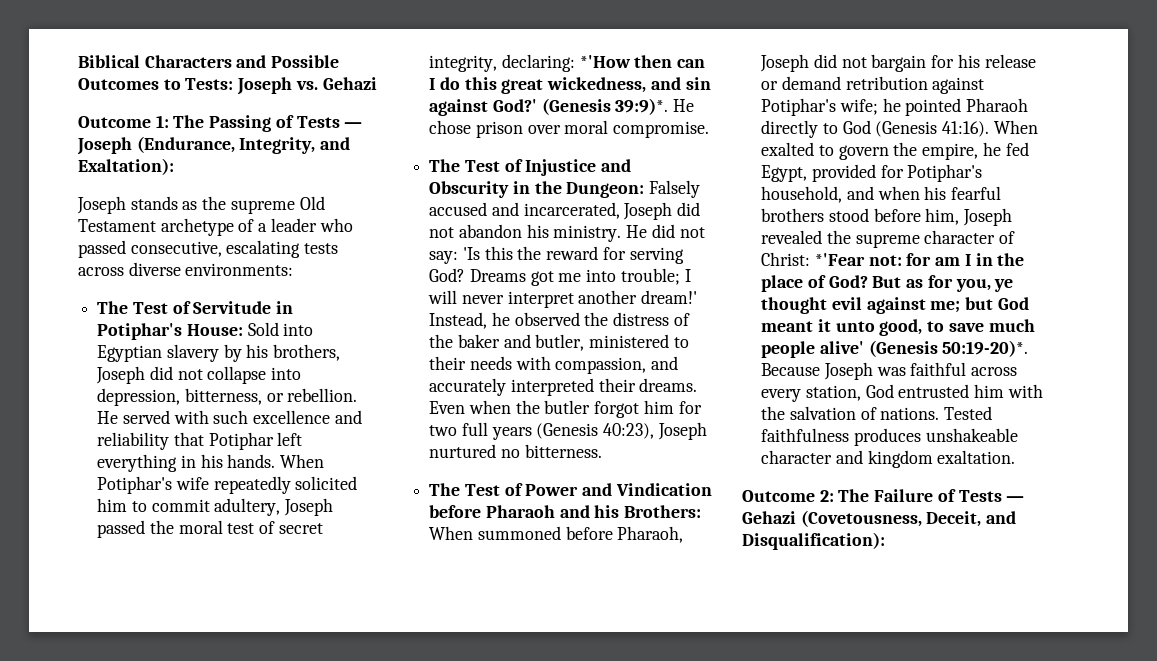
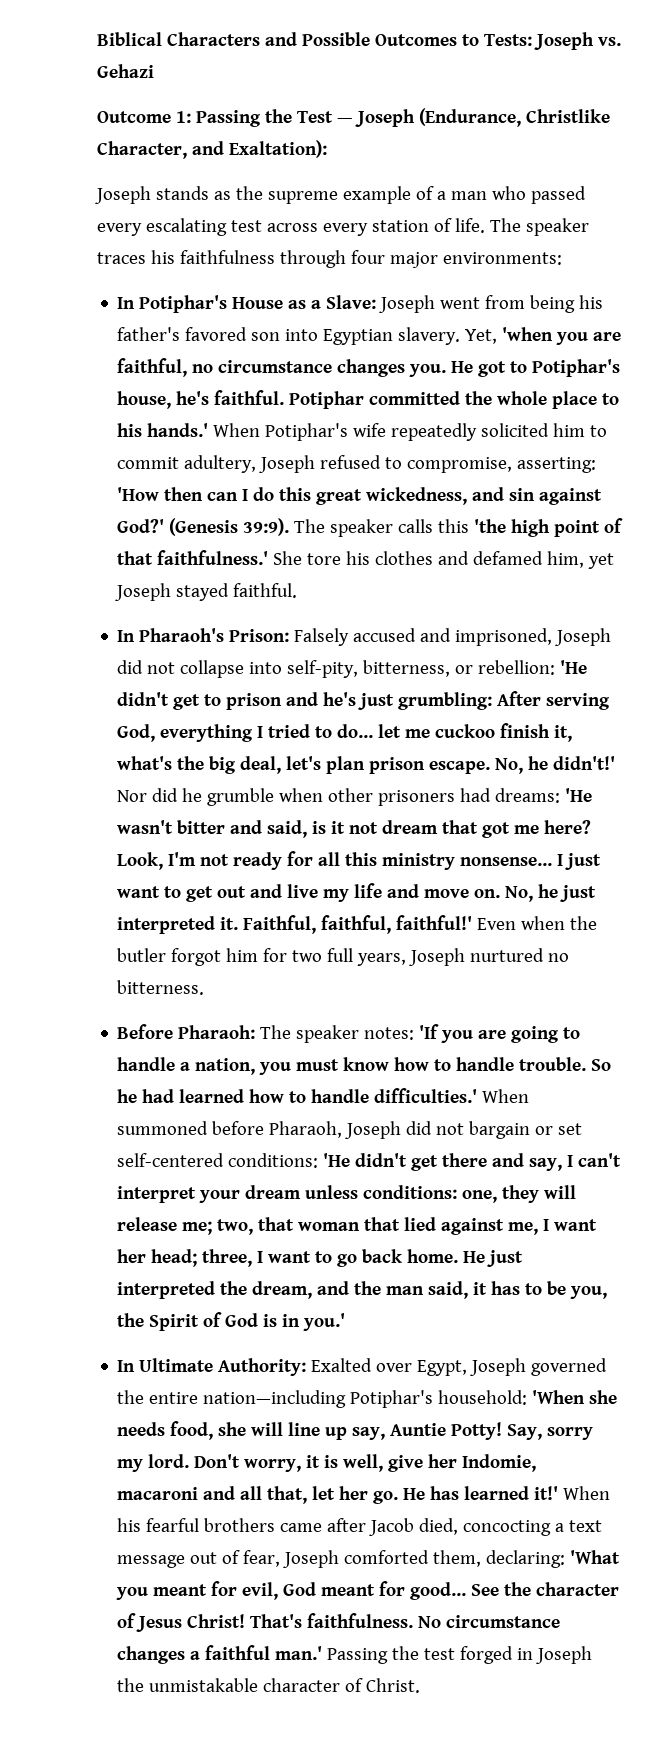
- Outcome 1: The Passing of Tests — Joseph (Endurance, Integrity, and Exaltation):
+ Outcome 1: Passing the Test — Joseph (Endurance, Christlike Character, and Exaltation):
- Joseph stands as the supreme Old Testament archetype of a leader who passed consecutive, escalating tests across diverse environments:
- The Test of Servitude in Potiphar's House: Sold into Egyptian slavery by his brothers, Joseph did not collapse into depression, bitterness, or rebellion. He served with such excellence and reliability that Potiphar left everything in his hands.
+ Joseph stands as the supreme example of a man who passed every escalating test across every station of life. The speaker traces his faithfulness through four major environments:
+ In Potiphar's House as a Slave: Joseph went from being his father's favored son into Egyptian slavery. Yet, 'when you are faithful, no circumstance changes you. He got to Potiphar's house, he's faithful. Potiphar committed the whole place to his hands.'
- When Potiphar's wife repeatedly solicited him to commit adultery, Joseph passed the moral test of secret integrity, declaring: *'How then can I do this great wickedness, and sin against God?'
+ When Potiphar's wife repeatedly solicited him to commit adultery, Joseph refused to compromise, asserting: 'How then can I do this great wickedness, and sin against God?'
- (Genesis 39:9)*. He chose prison over moral compromise.
- The Test of Injustice and Obscurity in the Dungeon: Falsely accused and incarcerated, Joseph did not abandon his ministry. He did not say: 'Is this the reward for serving God? Dreams got me into trouble; I will never interpret another dream!' Instead, he observed the distress of the baker and butler, ministered to their needs with compassion, and accurately interpreted their dreams.
+ (Genesis 39:9). The speaker calls this 'the high point of that faithfulness.' She tore his clothes and defamed him, yet Joseph stayed faithful.
+ In Pharaoh's Prison: Falsely accused and imprisoned, Joseph did not collapse into self-pity, bitterness, or rebellion: 'He didn't get to prison and he's just grumbling: After serving God, everything I tried to do... let me cuckoo finish it, what's the big deal, let's plan prison escape. No, he didn't!' Nor did he grumble when other prisoners had dreams: 'He wasn't bitter and said, is it not dream that got me here? Look, I'm not ready for all this ministry nonsense... I just want to get out and live my life and move on. No, he just interpreted it. Faithful, faithful, faithful!'
- Even when the butler forgot him for two full years (Genesis 40:23), Joseph nurtured no bitterness.
+ Even when the butler forgot him for two full years, Joseph nurtured no bitterness.
- The Test of Power and Vindication before Pharaoh and his Brothers: When summoned before Pharaoh, Joseph did not bargain for his release or demand retribution against Potiphar's wife; he pointed Pharaoh directly to God (Genesis 41:16). When exalted to govern the empire, he fed Egypt, provided for Potiphar's household, and when his fearful brothers stood before him, Joseph revealed the supreme character of Christ: *'Fear not: for am I in the place of God? But as for you, ye thought evil against me; but God meant it unto good, to save much people alive' (Genesis 50:19-20)*. Because Joseph was faithful across every station, God entrusted him with the salvation of nations. Tested faithfulness produces unshakeable character and kingdom exaltation.
- Outcome 2: The Failure of Tests — Gehazi (Covetousness, Deceit, and Disqualification):
+ Before Pharaoh: The speaker notes: 'If you are going to handle a nation, you must know how to handle trouble. So he had learned how to handle difficulties.' When summoned before Pharaoh, Joseph did not bargain or set self-centered conditions: 'He didn't get there and say, I can't interpret your dream unless conditions: one, they will release me; two, that woman that lied against me, I want her head; three, I want to go back home. He just interpreted the dream, and the man said, it has to be you, the Spirit of God is in you.'
+ In Ultimate Authority: Exalted over Egypt, Joseph governed the entire nation—including Potiphar's household: 'When she needs food, she will line up say, Auntie Potty! Say, sorry my lord. Don't worry, it is well, give her Indomie, macaroni and all that, let her go. He has learned it!' When his fearful brothers came after Jacob died, concocting a text message out of fear, Joseph comforted them, declaring: 'What you meant for evil, God meant for good... See the character of Jesus Christ! That's faithfulness. No circumstance changes a faithful man.' Passing the test forged in Joseph the unmistakable character of Christ.

